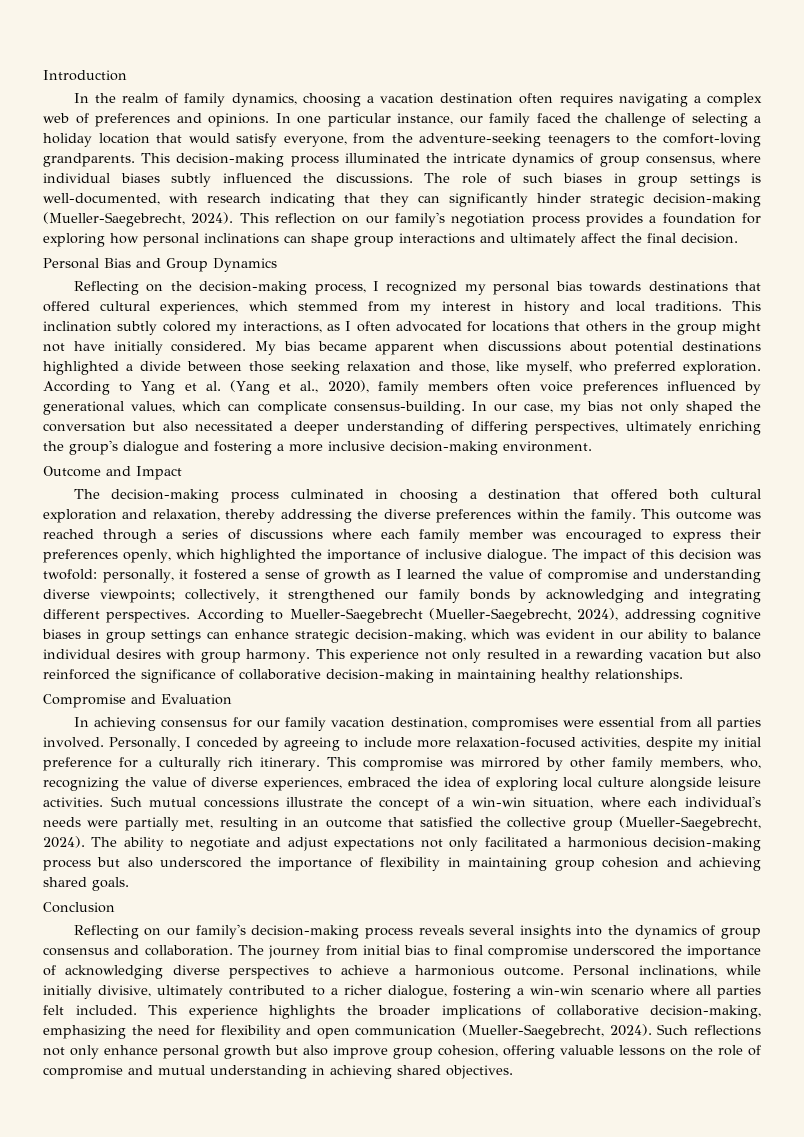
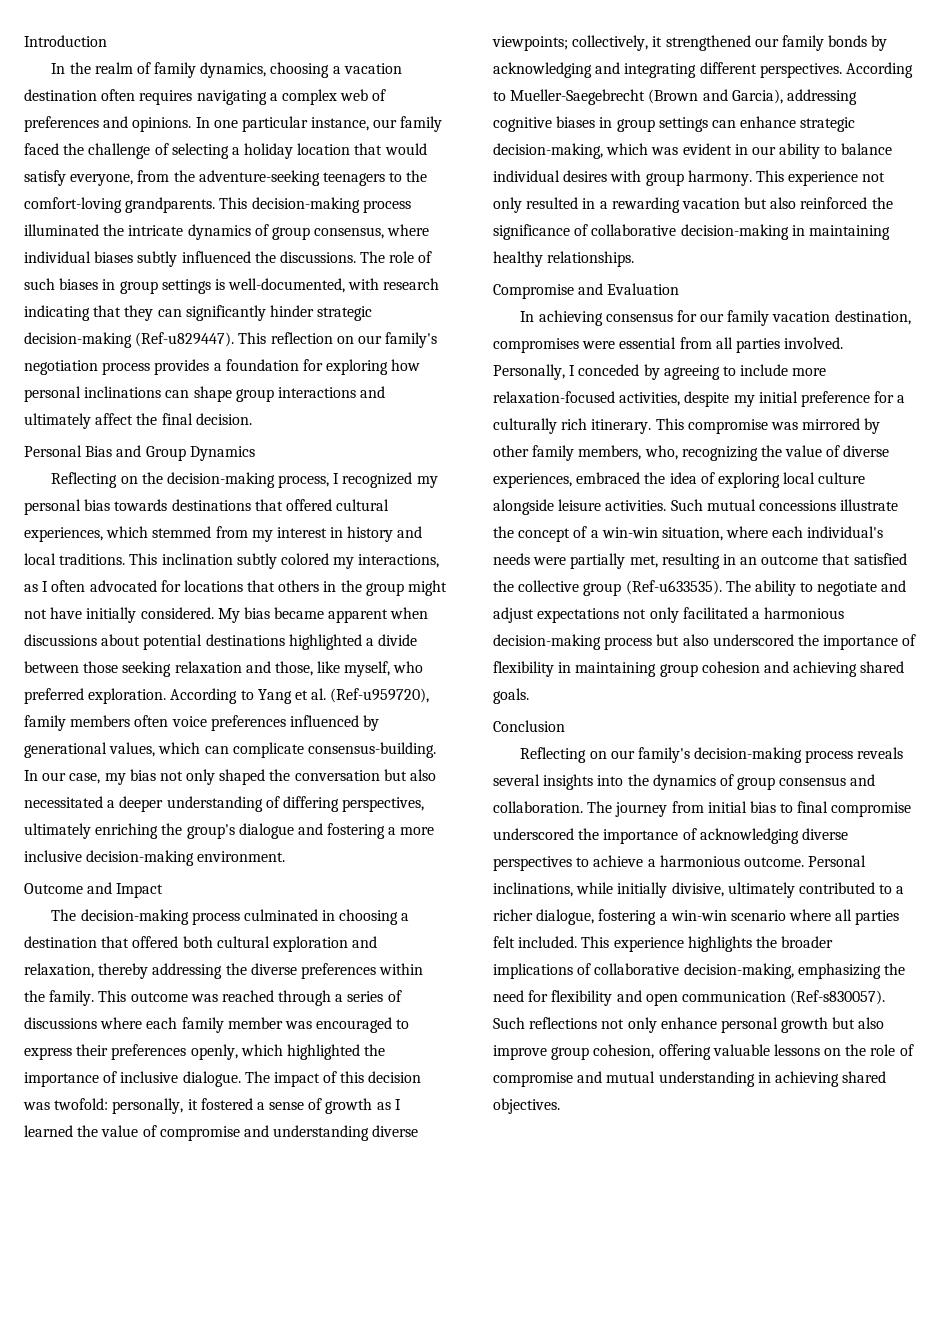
- The role of such biases in group settings is well-documented, with research indicating that they can significantly hinder strategic decision-making (Mueller-Saegebrecht, 2024).
+ The role of such biases in group settings is well-documented, with research indicating that they can significantly hinder strategic decision-making (Ref-u829447).
- According to Yang et al. (Yang et al., 2020), family members often voice preferences influenced by generational values, which can complicate consensus-building.
+ According to Yang et al. (Ref-u959720), family members often voice preferences influenced by generational values, which can complicate consensus-building.
- According to Mueller-Saegebrecht (Mueller-Saegebrecht, 2024), addressing cognitive biases in group settings can enhance strategic decision-making, which was evident in our ability to balance individual desires with group harmony.
+ According to Mueller-Saegebrecht (Brown and Garcia), addressing cognitive biases in group settings can enhance strategic decision-making, which was evident in our ability to balance individual desires with group harmony.
- Such mutual concessions illustrate the concept of a win-win situation, where each individual's needs were partially met, resulting in an outcome that satisfied the collective group (Mueller-Saegebrecht, 2024).
+ Such mutual concessions illustrate the concept of a win-win situation, where each individual's needs were partially met, resulting in an outcome that satisfied the collective group (Ref-u633535).
- This experience highlights the broader implications of collaborative decision-making, emphasizing the need for flexibility and open communication (Mueller-Saegebrecht, 2024).
+ This experience highlights the broader implications of collaborative decision-making, emphasizing the need for flexibility and open communication (Ref-s830057).

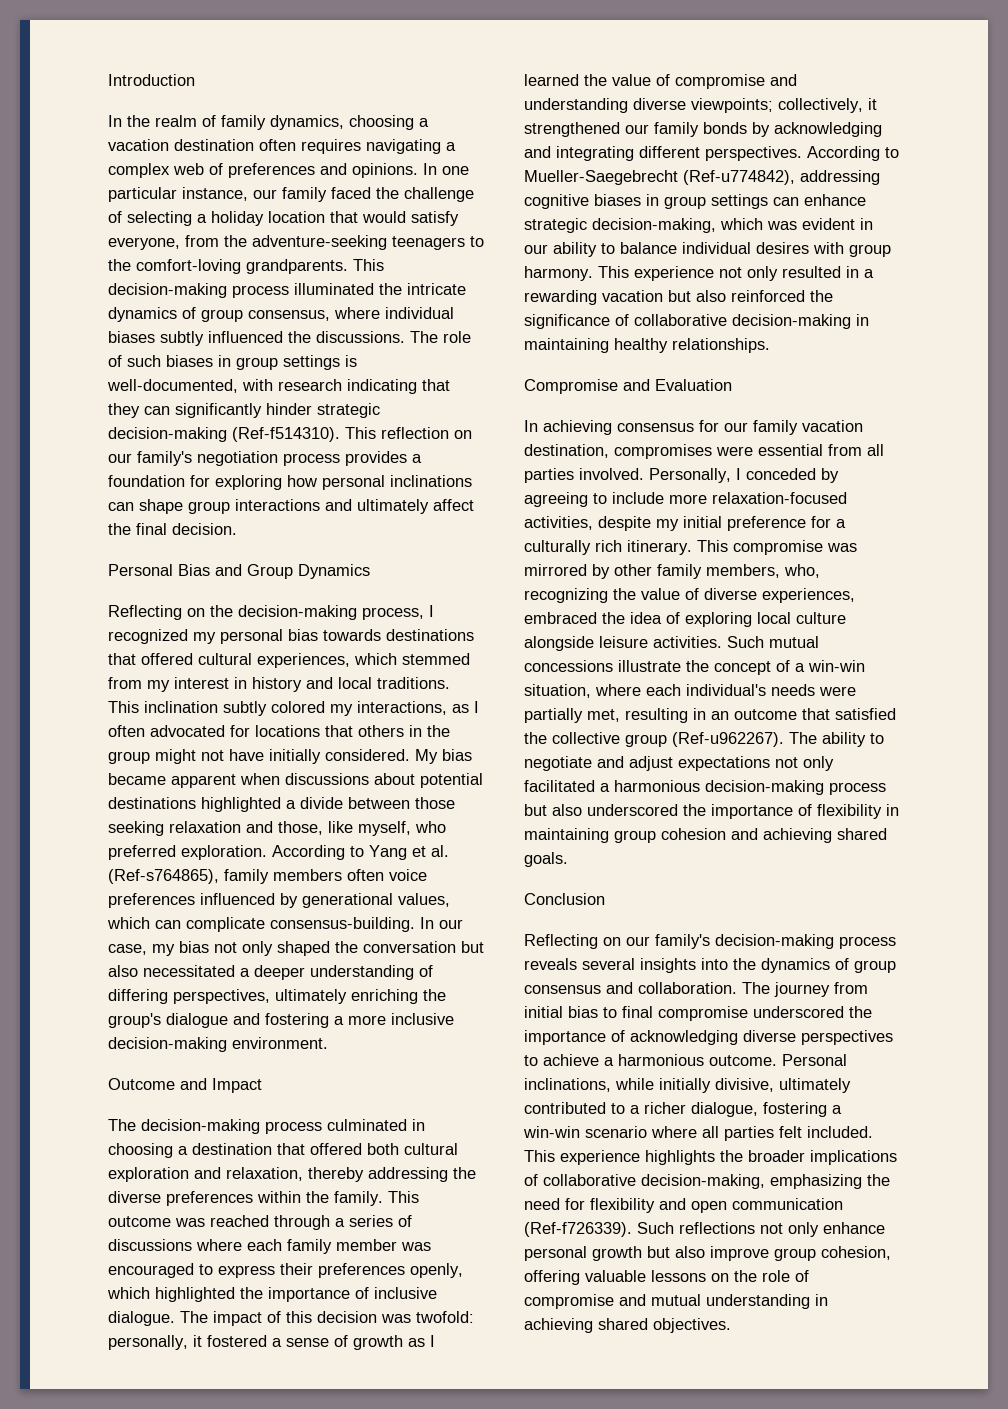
- The role of such biases in group settings is well-documented, with research indicating that they can significantly hinder strategic decision-making (Ref-u829447).
+ The role of such biases in group settings is well-documented, with research indicating that they can significantly hinder strategic decision-making (Ref-f514310).
- According to Yang et al. (Ref-u959720), family members often voice preferences influenced by generational values, which can complicate consensus-building.
+ According to Yang et al. (Ref-s764865), family members often voice preferences influenced by generational values, which can complicate consensus-building.
- According to Mueller-Saegebrecht (Brown and Garcia), addressing cognitive biases in group settings can enhance strategic decision-making, which was evident in our ability to balance individual desires with group harmony.
+ According to Mueller-Saegebrecht (Ref-u774842), addressing cognitive biases in group settings can enhance strategic decision-making, which was evident in our ability to balance individual desires with group harmony.
- Such mutual concessions illustrate the concept of a win-win situation, where each individual's needs were partially met, resulting in an outcome that satisfied the collective group (Ref-u633535).
+ Such mutual concessions illustrate the concept of a win-win situation, where each individual's needs were partially met, resulting in an outcome that satisfied the collective group (Ref-u962267).
- This experience highlights the broader implications of collaborative decision-making, emphasizing the need for flexibility and open communication (Ref-s830057).
+ This experience highlights the broader implications of collaborative decision-making, emphasizing the need for flexibility and open communication (Ref-f726339).

